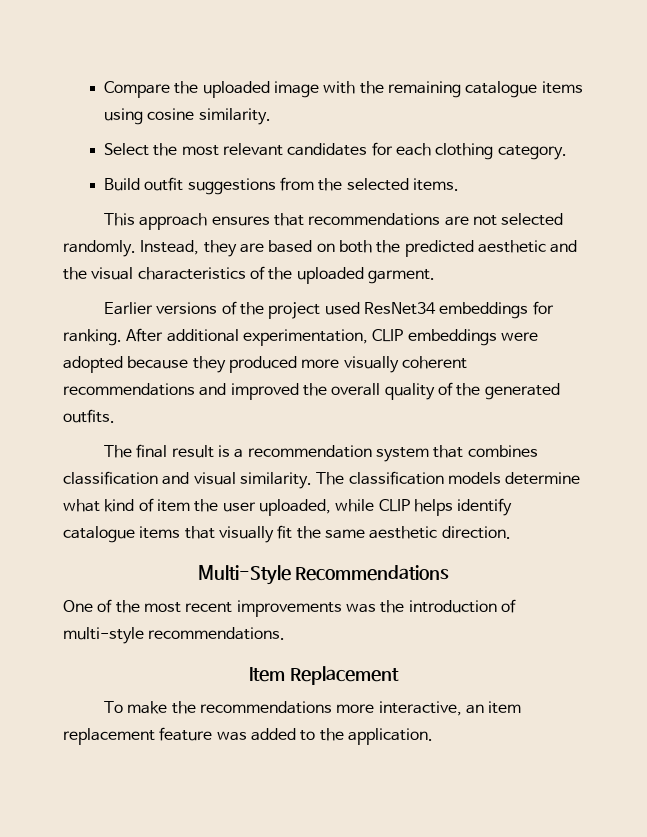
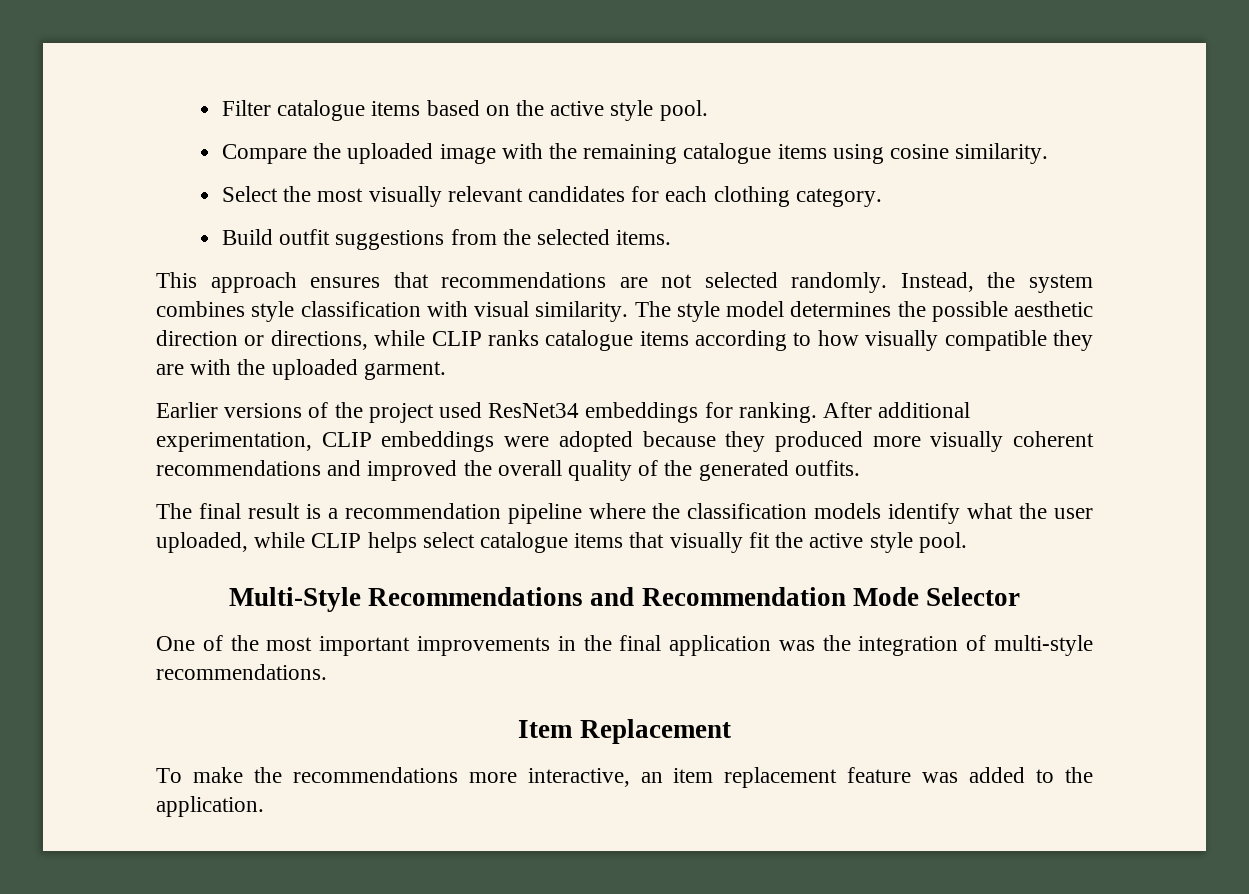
+ Filter catalogue items based on the active style pool.
- Select the most relevant candidates for each clothing category.
+ Select the most visually relevant candidates for each clothing category.
- Instead, they are based on both the predicted aesthetic and the visual characteristics of the uploaded garment.
+ Instead, the system combines style classification with visual similarity. The style model determines the possible aesthetic direction or directions, while CLIP ranks catalogue items according to how visually compatible they are with the uploaded garment.
- The final result is a recommendation system that combines classification and visual similarity. The classification models determine what kind of item the user uploaded, while CLIP helps identify catalogue items that visually fit the same aesthetic direction.
+ The final result is a recommendation pipeline where the classification models identify what the user uploaded, while CLIP helps select catalogue items that visually fit the active style pool.
- Multi-Style Recommendations
+ Multi-Style Recommendations and Recommendation Mode Selector
- One of the most recent improvements was the introduction of multi-style recommendations.
+ One of the most important improvements in the final application was the integration of multi-style recommendations.

